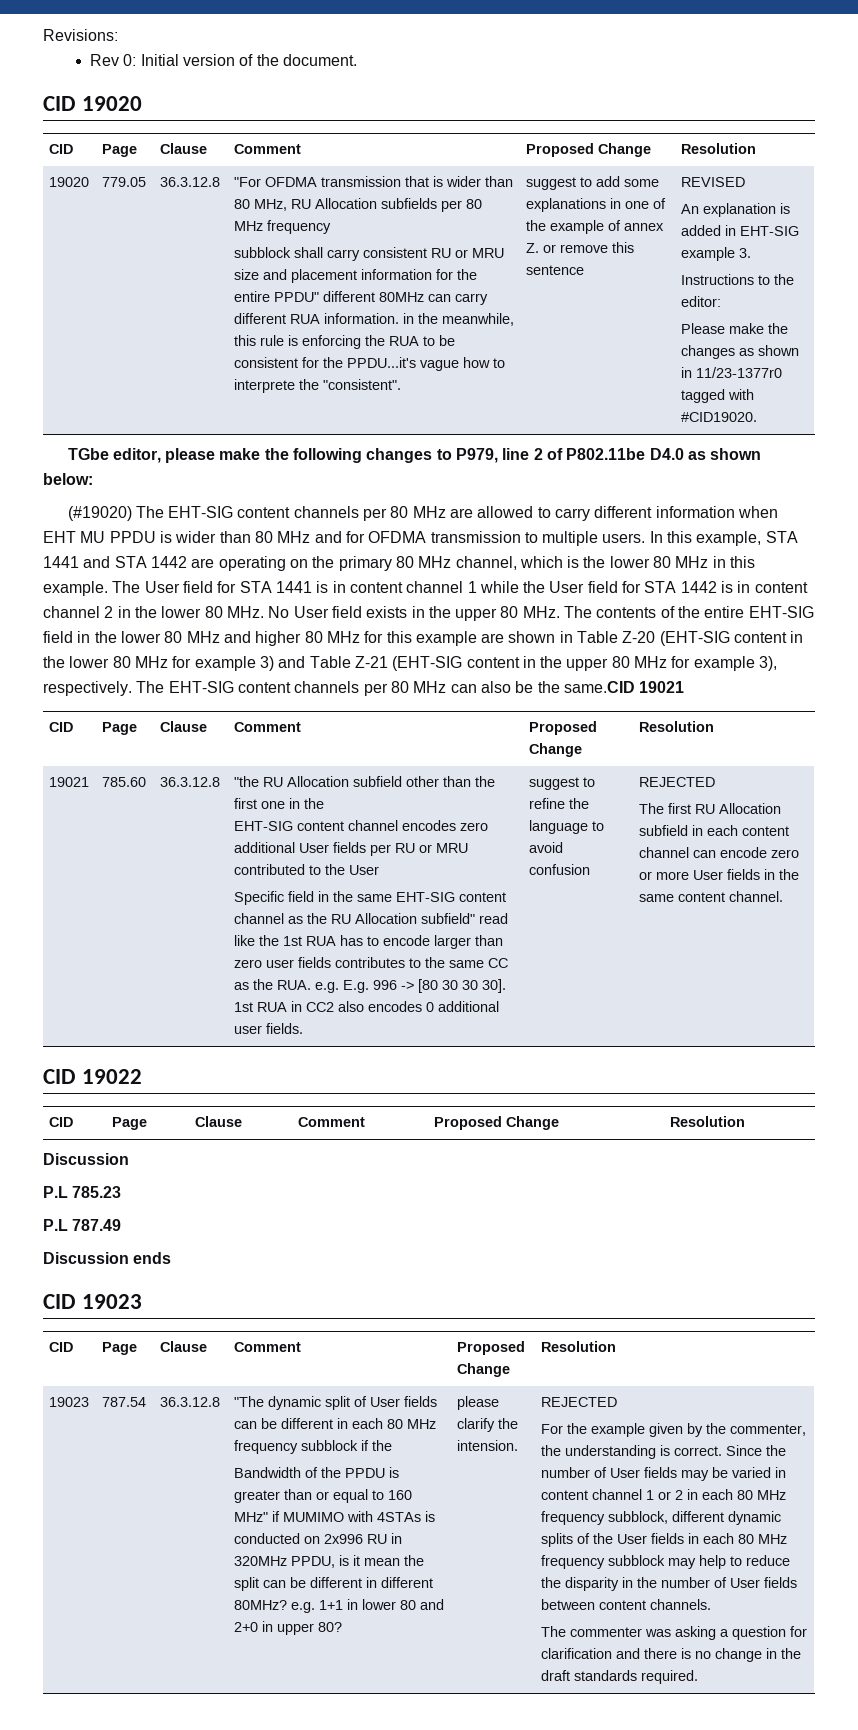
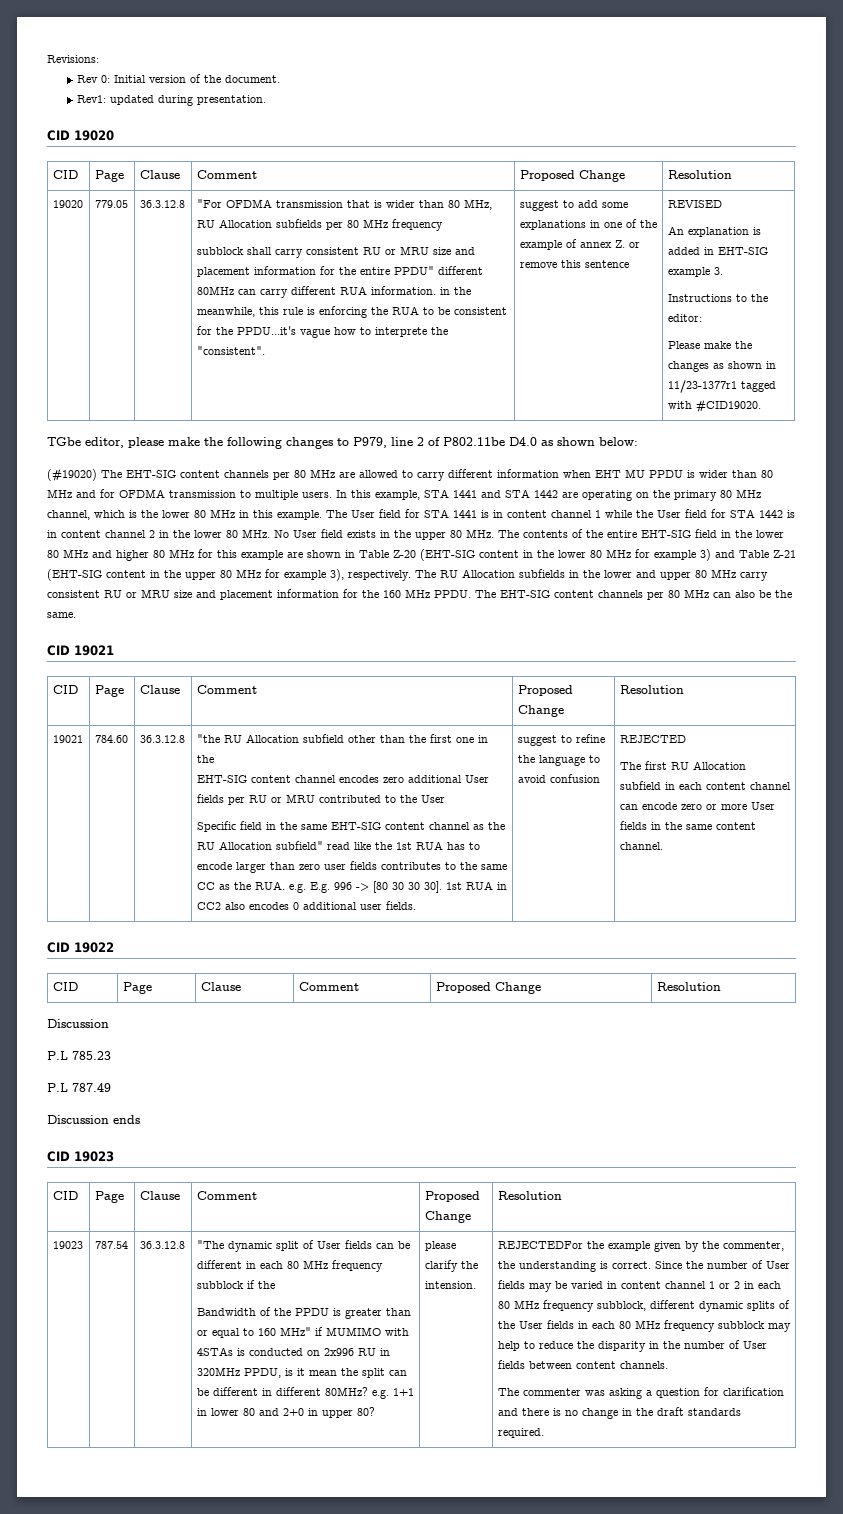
+ Rev1: updated during presentation.
- Please make the changes as shown in 11/23-1377r0 tagged with #CID19020.
+ Please make the changes as shown in 11/23-1377r1 tagged with #CID19020.
- The EHT-SIG content channels per 80 MHz can also be the same.CID 19021
+ The RU Allocation subfields in the lower and upper 80 MHz carry consistent RU or MRU size and placement information for the 160 MHz PPDU. The EHT-SIG content channels per 80 MHz can also be the same.
+ CID 19021
- 785.60
+ 784.60
- please clarify the intension. | REJECTED
- For the example given by the commenter, the understanding is correct.
+ please clarify the intension. | REJECTEDFor the example given by the commenter, the understanding is correct.

